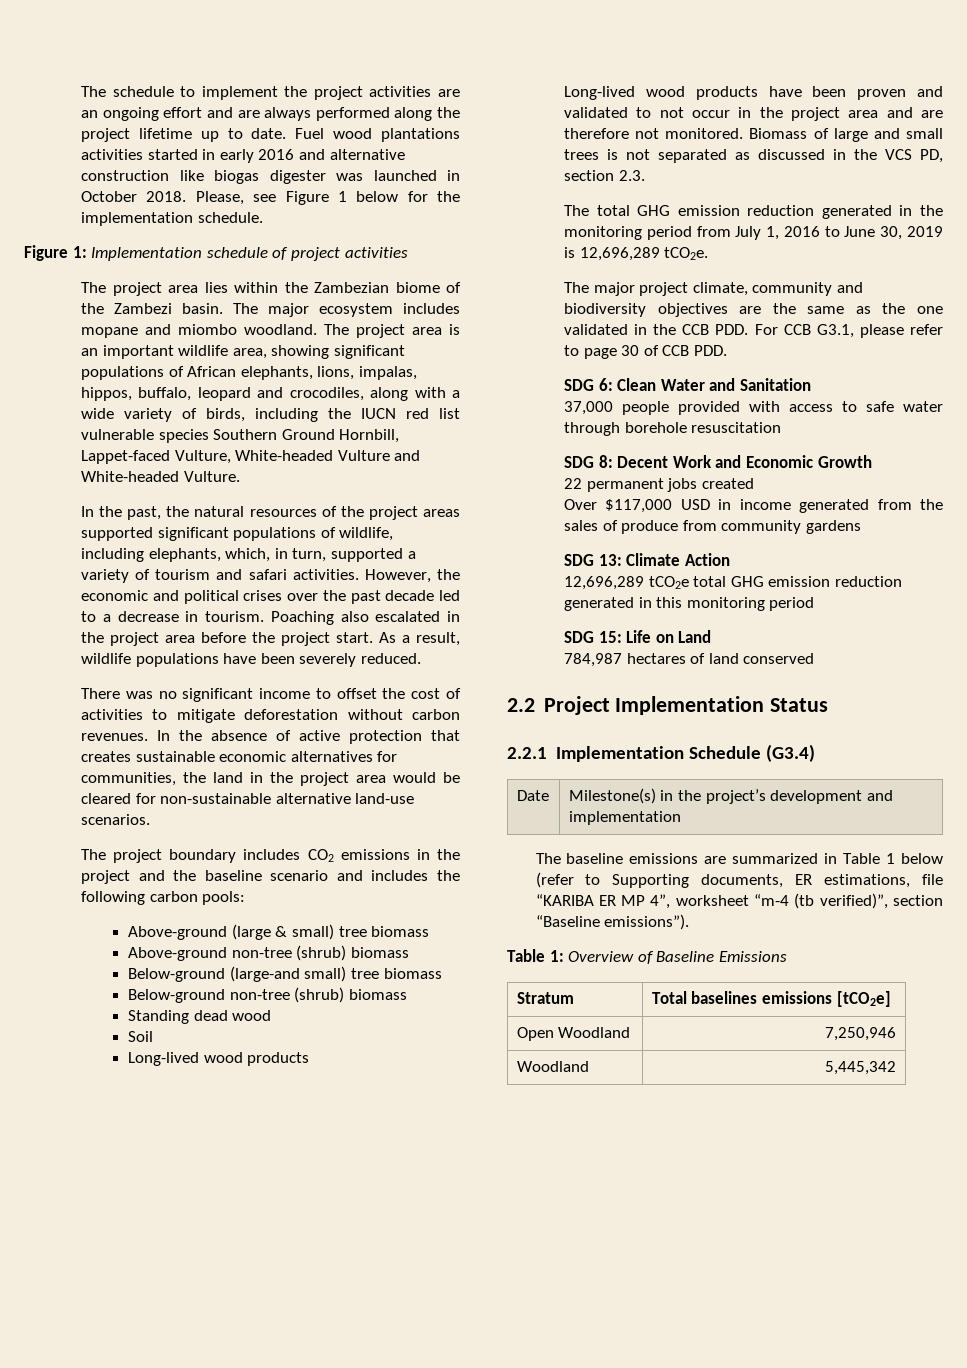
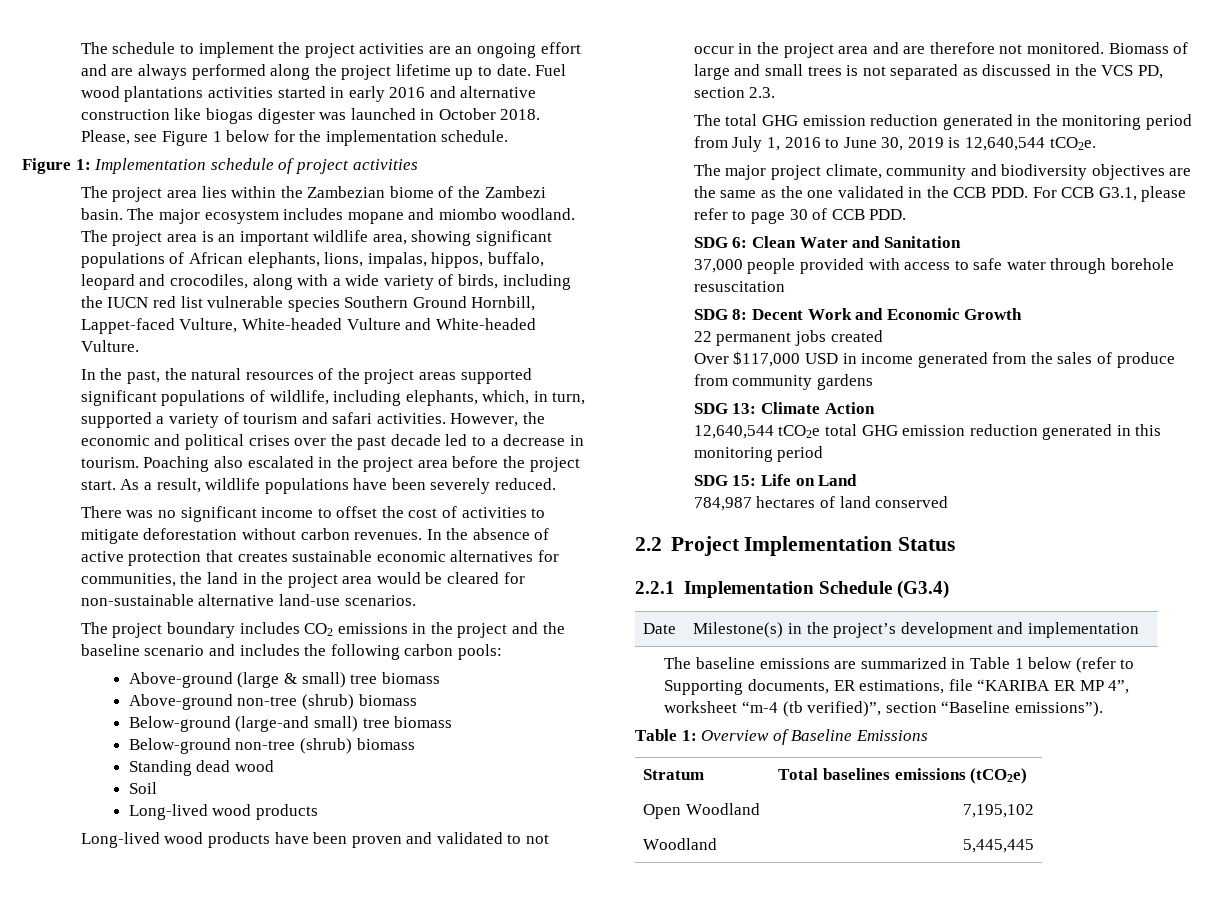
- The total GHG emission reduction generated in the monitoring period from July 1, 2016 to June 30, 2019 is 12,696,289 tCO2e.
+ The total GHG emission reduction generated in the monitoring period from July 1, 2016 to June 30, 2019 is 12,640,544 tCO2e.
- 12,696,289 tCO2e total GHG emission reduction generated in this monitoring period
+ 12,640,544 tCO2e total GHG emission reduction generated in this monitoring period
- Stratum | Total baselines emissions [tCO2e]
+ Stratum | Total baselines emissions (tCO2e)
- Open Woodland | 7,250,946
- Woodland | 5,445,342
+ Open Woodland | 7,195,102
+ Woodland | 5,445,445

